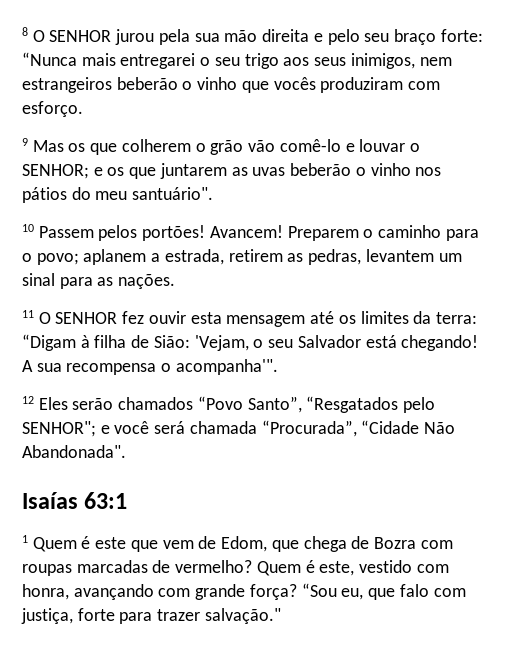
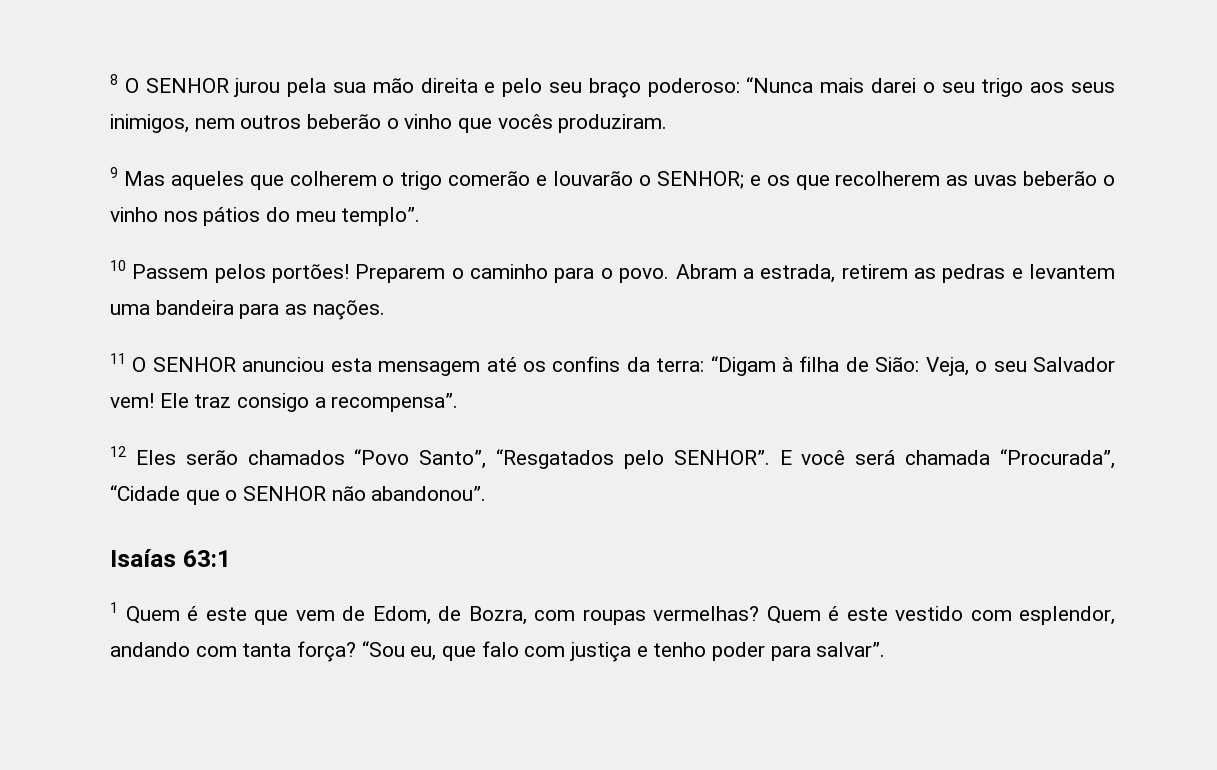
- 8 O SENHOR jurou pela sua mão direita e pelo seu braço forte: “Nunca mais entregarei o seu trigo aos seus inimigos, nem estrangeiros beberão o vinho que vocês produziram com esforço.
+ 8 O SENHOR jurou pela sua mão direita e pelo seu braço poderoso: “Nunca mais darei o seu trigo aos seus inimigos, nem outros beberão o vinho que vocês produziram.
- 9 Mas os que colherem o grão vão comê-lo e louvar o SENHOR; e os que juntarem as uvas beberão o vinho nos pátios do meu santuário".
+ 9 Mas aqueles que colherem o trigo comerão e louvarão o SENHOR; e os que recolherem as uvas beberão o vinho nos pátios do meu templo”.
- Avancem!
- Preparem o caminho para o povo; aplanem a estrada, retirem as pedras, levantem um sinal para as nações.
+ Preparem o caminho para o povo. Abram a estrada, retirem as pedras e levantem uma bandeira para as nações.
- 11 O SENHOR fez ouvir esta mensagem até os limites da terra: “Digam à filha de Sião: 'Vejam, o seu Salvador está chegando! A sua recompensa o acompanha'".
+ 11 O SENHOR anunciou esta mensagem até os confins da terra: “Digam à filha de Sião: Veja, o seu Salvador vem! Ele traz consigo a recompensa”.
- 12 Eles serão chamados “Povo Santo”, “Resgatados pelo SENHOR"; e você será chamada “Procurada”, “Cidade Não Abandonada".
+ 12 Eles serão chamados “Povo Santo”, “Resgatados pelo SENHOR”. E você será chamada “Procurada”, “Cidade que o SENHOR não abandonou”.
- 1 Quem é este que vem de Edom, que chega de Bozra com roupas marcadas de vermelho? Quem é este, vestido com honra, avançando com grande força?
+ 1 Quem é este que vem de Edom, de Bozra, com roupas vermelhas? Quem é este vestido com esplendor, andando com tanta força?
- “Sou eu, que falo com justiça, forte para trazer salvação."
+ “Sou eu, que falo com justiça e tenho poder para salvar”.

